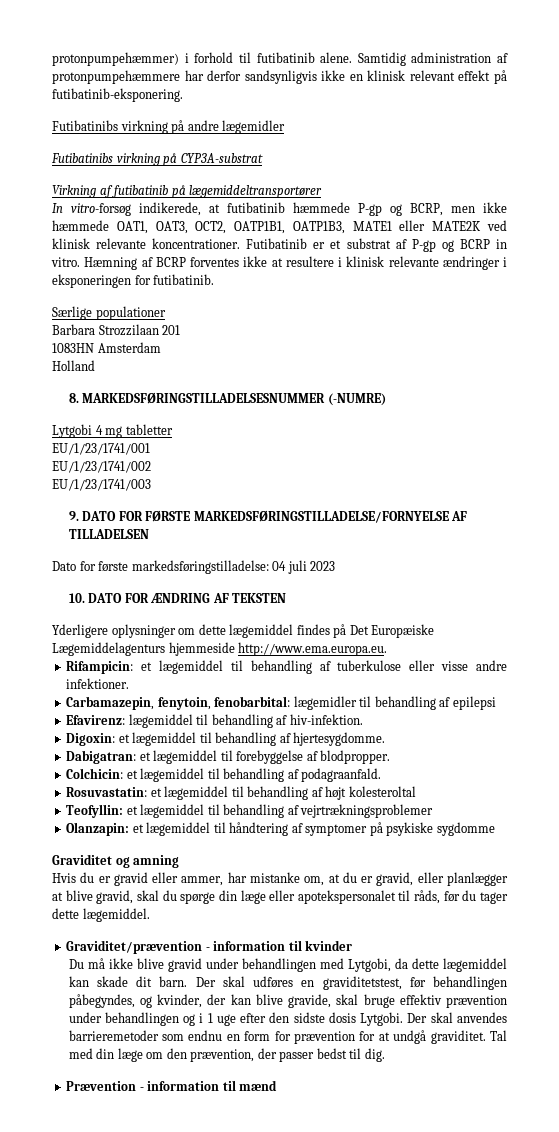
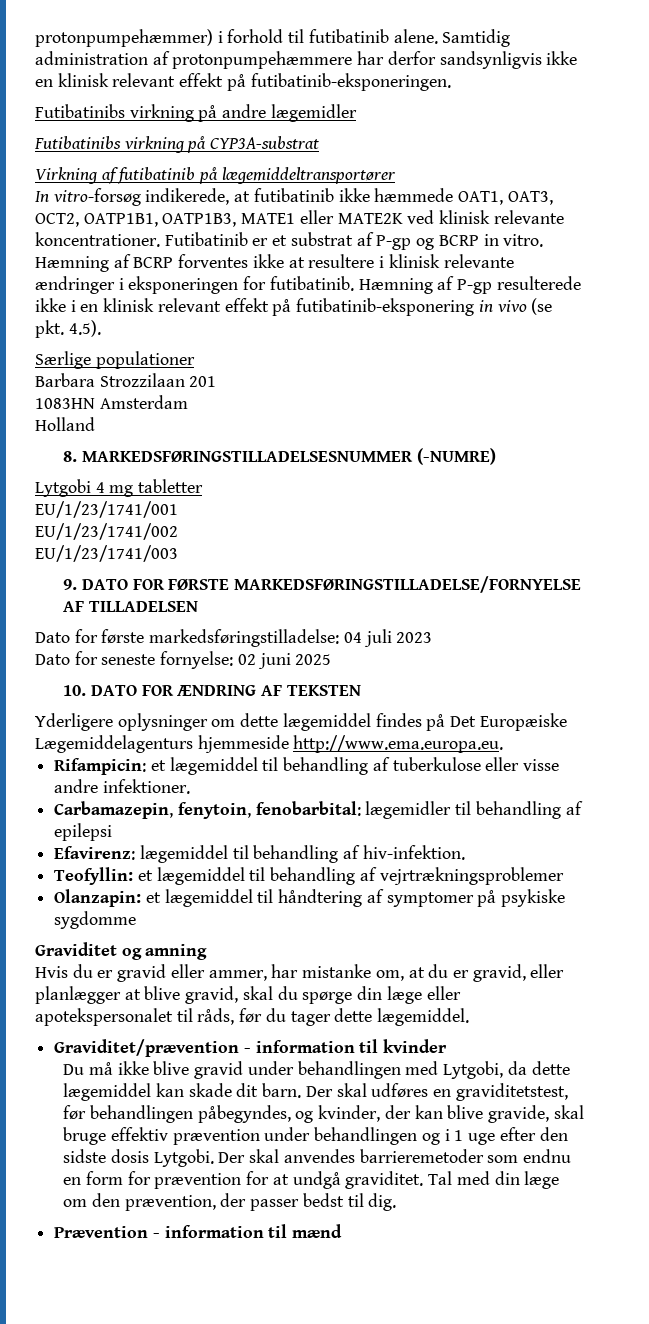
- Samtidig administration af protonpumpehæmmere har derfor sandsynligvis ikke en klinisk relevant effekt på futibatinib-eksponering.
+ Samtidig administration af protonpumpehæmmere har derfor sandsynligvis ikke en klinisk relevant effekt på futibatinib-eksponeringen.
- In vitro-forsøg indikerede, at futibatinib hæmmede P-gp og BCRP, men ikke hæmmede OAT1, OAT3, OCT2, OATP1B1, OATP1B3, MATE1 eller MATE2K ved klinisk relevante koncentrationer.
+ In vitro-forsøg indikerede, at futibatinib ikke hæmmede OAT1, OAT3, OCT2, OATP1B1, OATP1B3, MATE1 eller MATE2K ved klinisk relevante koncentrationer.
+ Hæmning af P-gp resulterede ikke i en klinisk relevant effekt på futibatinib-eksponering in vivo (se pkt. 4.5).
+ Dato for seneste fornyelse: 02 juni 2025
- Digoxin: et lægemiddel til behandling af hjertesygdomme.
- Dabigatran: et lægemiddel til forebyggelse af blodpropper.
- Colchicin: et lægemiddel til behandling af podagraanfald.
- Rosuvastatin: et lægemiddel til behandling af højt kolesteroltal

